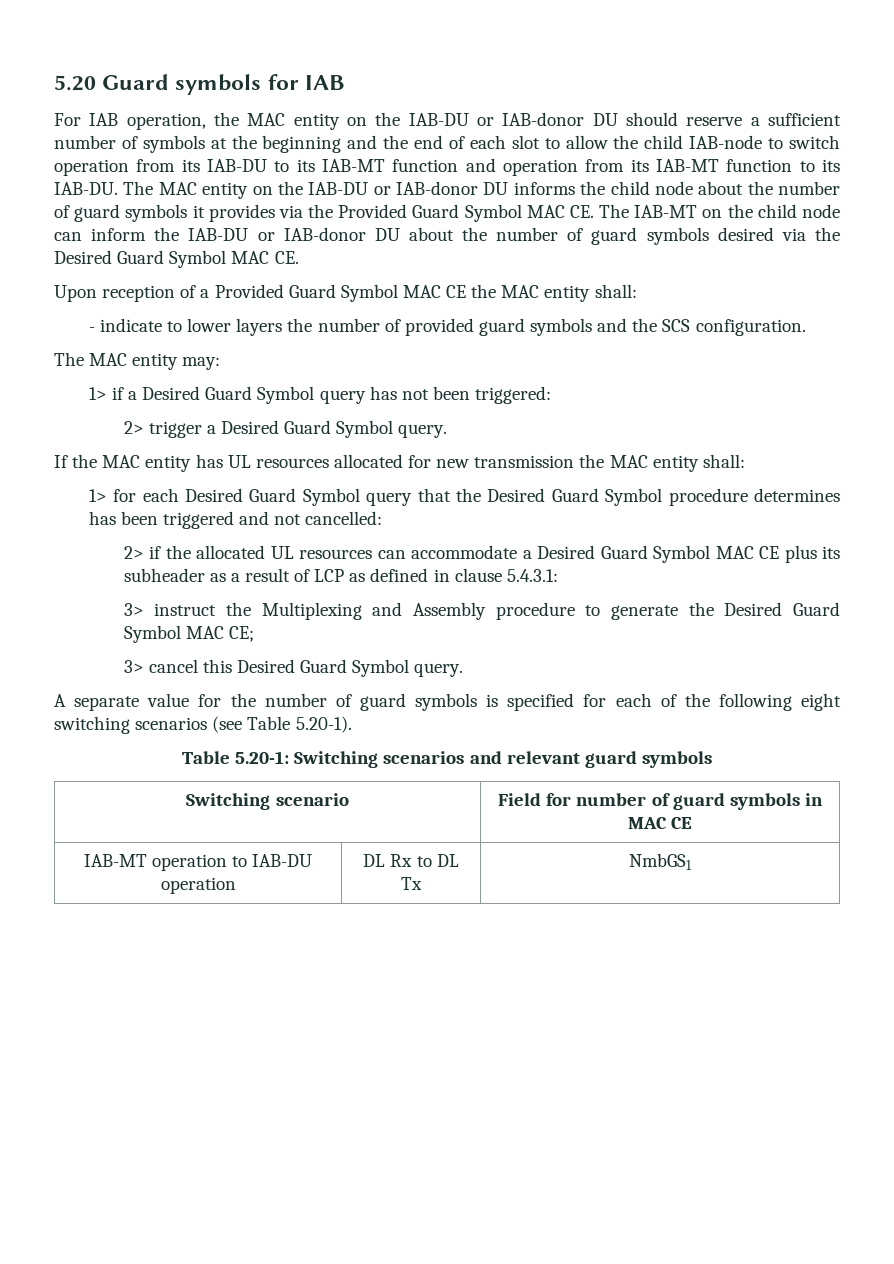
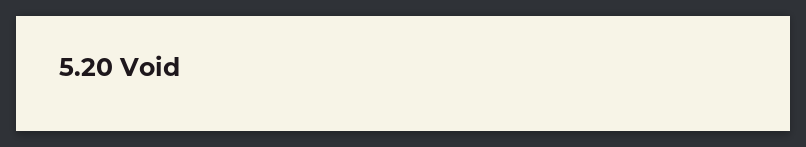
- 5.20 Guard symbols for IAB
- For IAB operation, the MAC entity on the IAB-DU or IAB-donor DU should reserve a sufficient number of symbols at the beginning and the end of each slot to allow the child IAB-node to switch operation from its IAB-DU to its IAB-MT function and operation from its IAB-MT function to its IAB-DU. The MAC entity on the IAB-DU or IAB-donor DU informs the child node about the number of guard symbols it provides via the Provided Guard Symbol MAC CE. The IAB-MT on the child node can inform the IAB-DU or IAB-donor DU about the number of guard symbols desired via the Desired Guard Symbol MAC CE.
- Upon reception of a Provided Guard Symbol MAC CE the MAC entity shall:
- - indicate to lower layers the number of provided guard symbols and the SCS configuration.
- The MAC entity may:
- 1> if a Desired Guard Symbol query has not been triggered:
- 2> trigger a Desired Guard Symbol query.
- If the MAC entity has UL resources allocated for new transmission the MAC entity shall:
- 1> for each Desired Guard Symbol query that the Desired Guard Symbol procedure determines has been triggered and not cancelled:
- 2> if the allocated UL resources can accommodate a Desired Guard Symbol MAC CE plus its subheader as a result of LCP as defined in clause 5.4.3.1:
- 3> instruct the Multiplexing and Assembly procedure to generate the Desired Guard Symbol MAC CE;
- 3> cancel this Desired Guard Symbol query.
- A separate value for the number of guard symbols is specified for each of the following eight switching scenarios (see Table 5.20-1).
- Table 5.20-1: Switching scenarios and relevant guard symbols
- Switching scenario | Field for number of guard symbols in MAC CE
- IAB-MT operation to IAB-DU operation | DL Rx to DL Tx | NmbGS1
+ 5.20 Void

